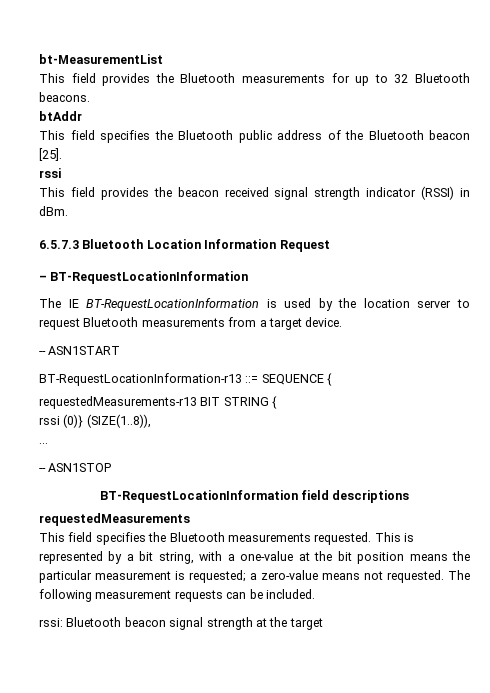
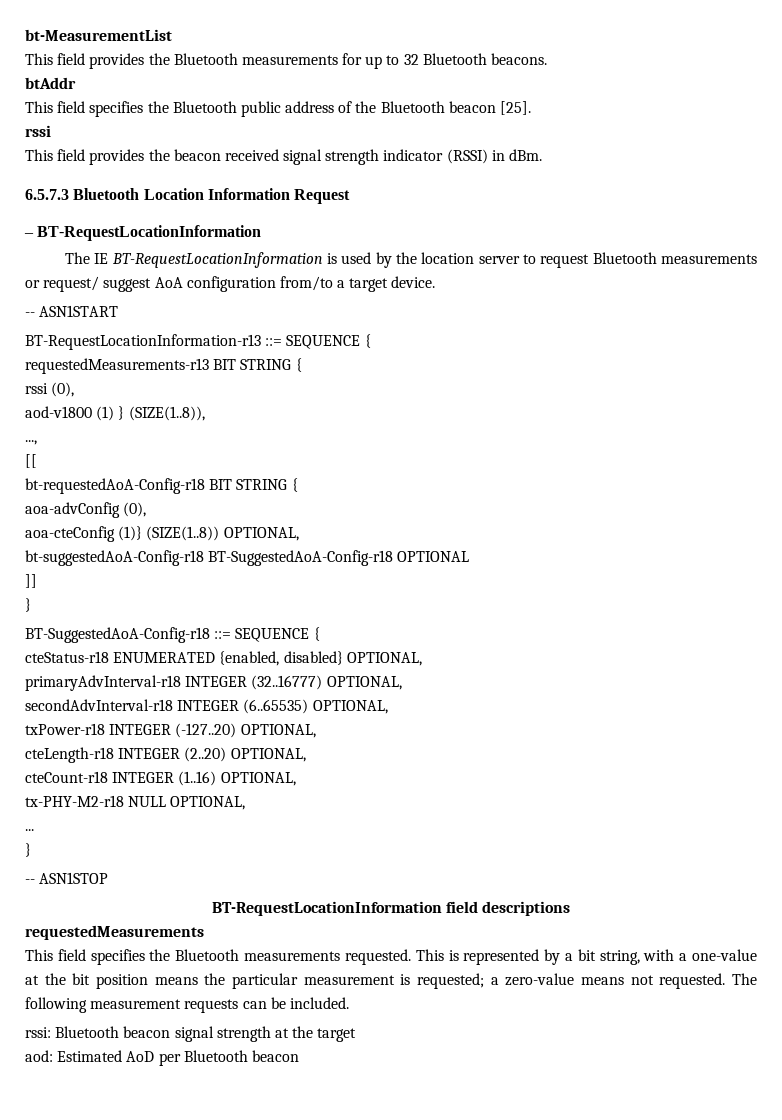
- The IE BT-RequestLocationInformation is used by the location server to request Bluetooth measurements from a target device.
+ The IE BT-RequestLocationInformation is used by the location server to request Bluetooth measurements or request/ suggest AoA configuration from/to a target device.
- rssi (0)} (SIZE(1..8)),
+ rssi (0),
+ aod-v1800 (1) } (SIZE(1..8)),
+ ...,
+ [[
+ bt-requestedAoA-Config-r18 BIT STRING {
+ aoa-advConfig (0),
+ aoa-cteConfig (1)} (SIZE(1..8)) OPTIONAL,
+ bt-suggestedAoA-Config-r18 BT-SuggestedAoA-Config-r18 OPTIONAL
+ ]]
+ }
+ BT-SuggestedAoA-Config-r18 ::= SEQUENCE {
+ cteStatus-r18 ENUMERATED {enabled, disabled} OPTIONAL,
+ primaryAdvInterval-r18 INTEGER (32..16777) OPTIONAL,
+ secondAdvInterval-r18 INTEGER (6..65535) OPTIONAL,
+ txPower-r18 INTEGER (-127..20) OPTIONAL,
+ cteLength-r18 INTEGER (2..20) OPTIONAL,
+ cteCount-r18 INTEGER (1..16) OPTIONAL,
+ tx-PHY-M2-r18 NULL OPTIONAL,
  ...
+ }
+ aod: Estimated AoD per Bluetooth beacon

